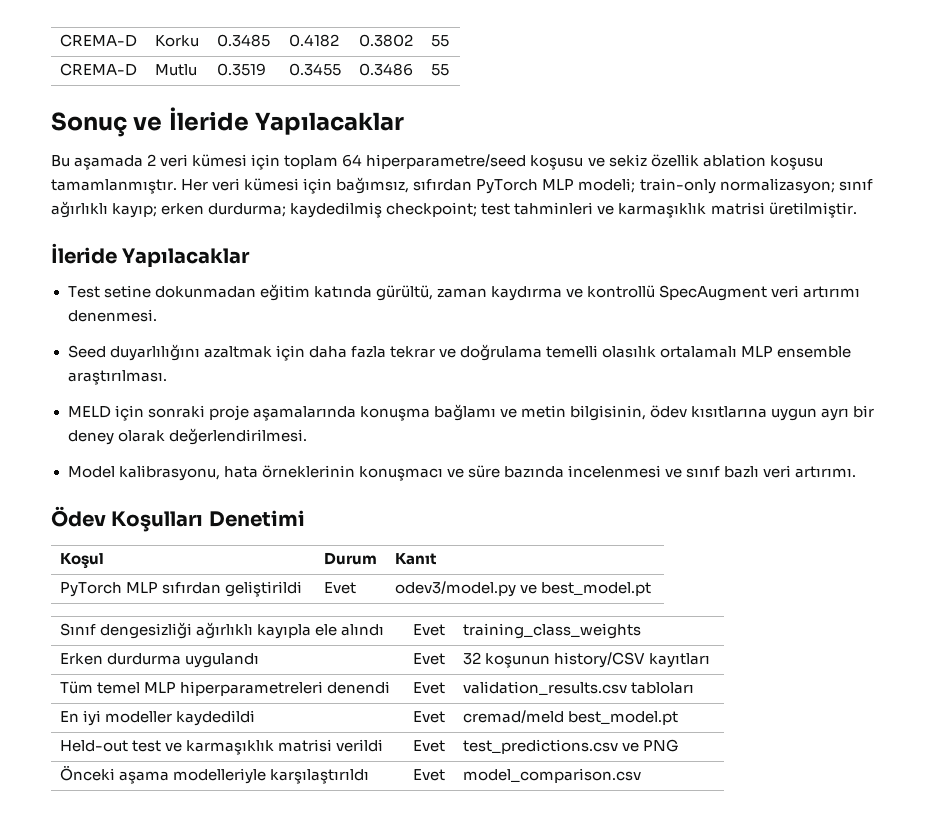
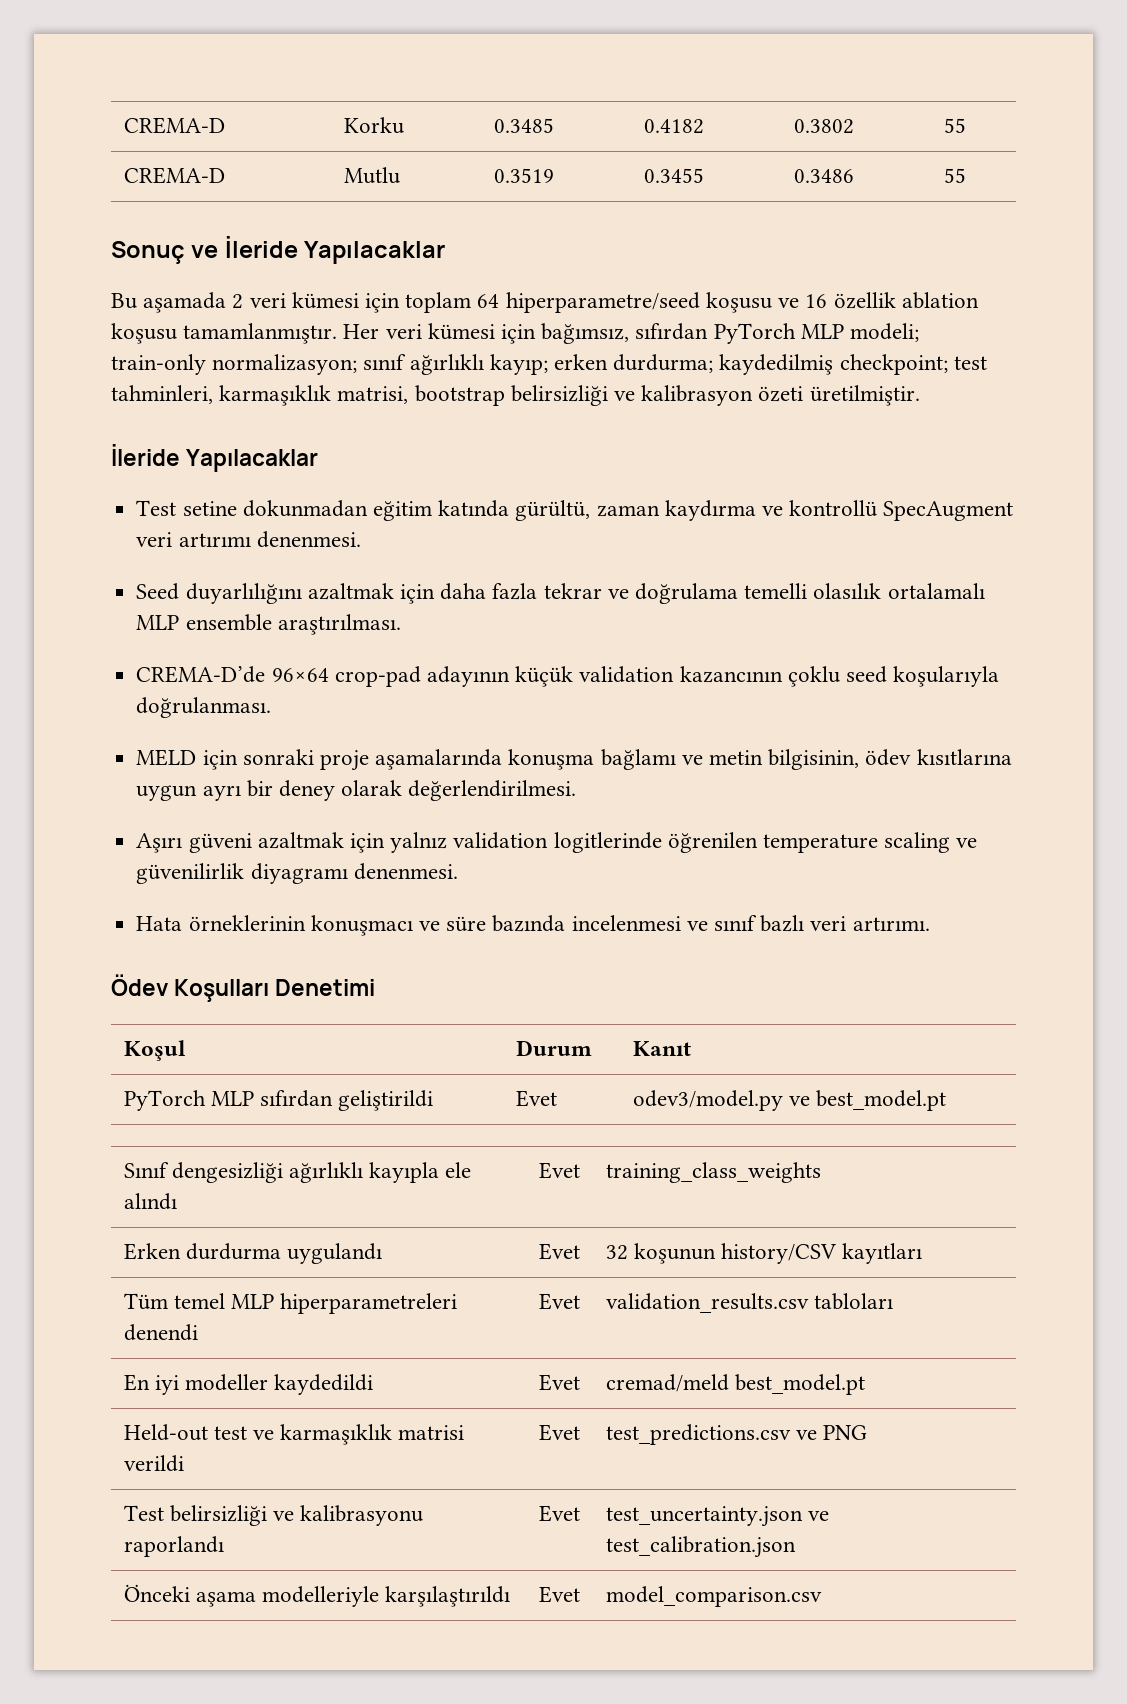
- Bu aşamada 2 veri kümesi için toplam 64 hiperparametre/seed koşusu ve sekiz özellik ablation koşusu tamamlanmıştır.
+ Bu aşamada 2 veri kümesi için toplam 64 hiperparametre/seed koşusu ve 16 özellik ablation koşusu tamamlanmıştır.
- Her veri kümesi için bağımsız, sıfırdan PyTorch MLP modeli; train-only normalizasyon; sınıf ağırlıklı kayıp; erken durdurma; kaydedilmiş checkpoint; test tahminleri ve karmaşıklık matrisi üretilmiştir.
+ Her veri kümesi için bağımsız, sıfırdan PyTorch MLP modeli; train-only normalizasyon; sınıf ağırlıklı kayıp; erken durdurma; kaydedilmiş checkpoint; test tahminleri, karmaşıklık matrisi, bootstrap belirsizliği ve kalibrasyon özeti üretilmiştir.
+ CREMA-D’de 96×64 crop-pad adayının küçük validation kazancının çoklu seed koşularıyla doğrulanması.
- Model kalibrasyonu, hata örneklerinin konuşmacı ve süre bazında incelenmesi ve sınıf bazlı veri artırımı.
+ Aşırı güveni azaltmak için yalnız validation logitlerinde öğrenilen temperature scaling ve güvenilirlik diyagramı denenmesi.
+ Hata örneklerinin konuşmacı ve süre bazında incelenmesi ve sınıf bazlı veri artırımı.
+ Test belirsizliği ve kalibrasyonu raporlandı | Evet | test_uncertainty.json ve test_calibration.json

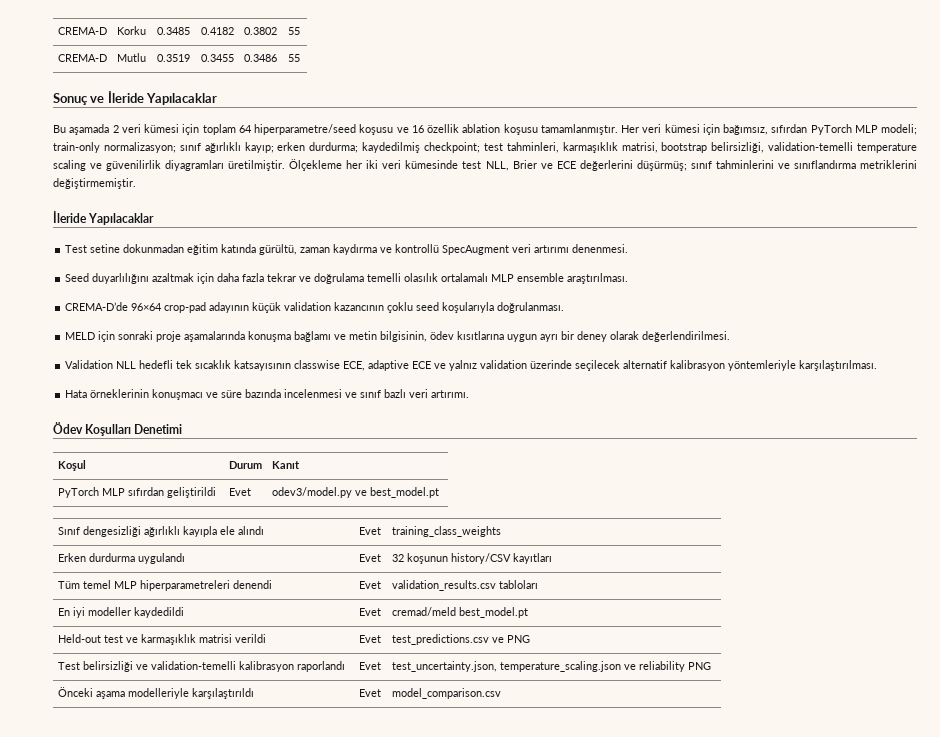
- Her veri kümesi için bağımsız, sıfırdan PyTorch MLP modeli; train-only normalizasyon; sınıf ağırlıklı kayıp; erken durdurma; kaydedilmiş checkpoint; test tahminleri, karmaşıklık matrisi, bootstrap belirsizliği ve kalibrasyon özeti üretilmiştir.
+ Her veri kümesi için bağımsız, sıfırdan PyTorch MLP modeli; train-only normalizasyon; sınıf ağırlıklı kayıp; erken durdurma; kaydedilmiş checkpoint; test tahminleri, karmaşıklık matrisi, bootstrap belirsizliği, validation-temelli temperature scaling ve güvenilirlik diyagramları üretilmiştir. Ölçekleme her iki veri kümesinde test NLL, Brier ve ECE değerlerini düşürmüş; sınıf tahminlerini ve sınıflandırma metriklerini değiştirmemiştir.
- Aşırı güveni azaltmak için yalnız validation logitlerinde öğrenilen temperature scaling ve güvenilirlik diyagramı denenmesi.
+ Validation NLL hedefli tek sıcaklık katsayısının classwise ECE, adaptive ECE ve yalnız validation üzerinde seçilecek alternatif kalibrasyon yöntemleriyle karşılaştırılması.
- Test belirsizliği ve kalibrasyonu raporlandı | Evet | test_uncertainty.json ve test_calibration.json
+ Test belirsizliği ve validation-temelli kalibrasyon raporlandı | Evet | test_uncertainty.json, temperature_scaling.json ve reliability PNG

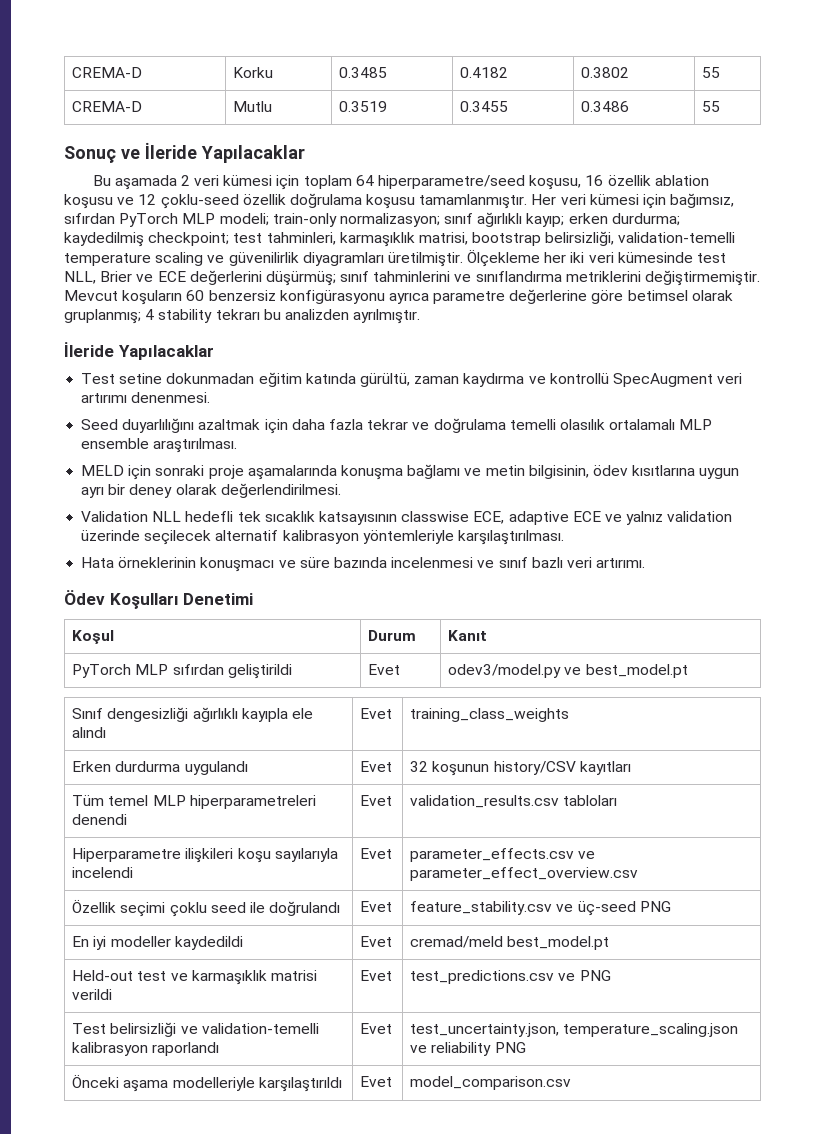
- Bu aşamada 2 veri kümesi için toplam 64 hiperparametre/seed koşusu ve 16 özellik ablation koşusu tamamlanmıştır.
+ Bu aşamada 2 veri kümesi için toplam 64 hiperparametre/seed koşusu, 16 özellik ablation koşusu ve 12 çoklu-seed özellik doğrulama koşusu tamamlanmıştır.
+ Mevcut koşuların 60 benzersiz konfigürasyonu ayrıca parametre değerlerine göre betimsel olarak gruplanmış; 4 stability tekrarı bu analizden ayrılmıştır.
- CREMA-D’de 96×64 crop-pad adayının küçük validation kazancının çoklu seed koşularıyla doğrulanması.
+ Hiperparametre ilişkileri koşu sayılarıyla incelendi | Evet | parameter_effects.csv ve parameter_effect_overview.csv
+ Özellik seçimi çoklu seed ile doğrulandı | Evet | feature_stability.csv ve üç-seed PNG

